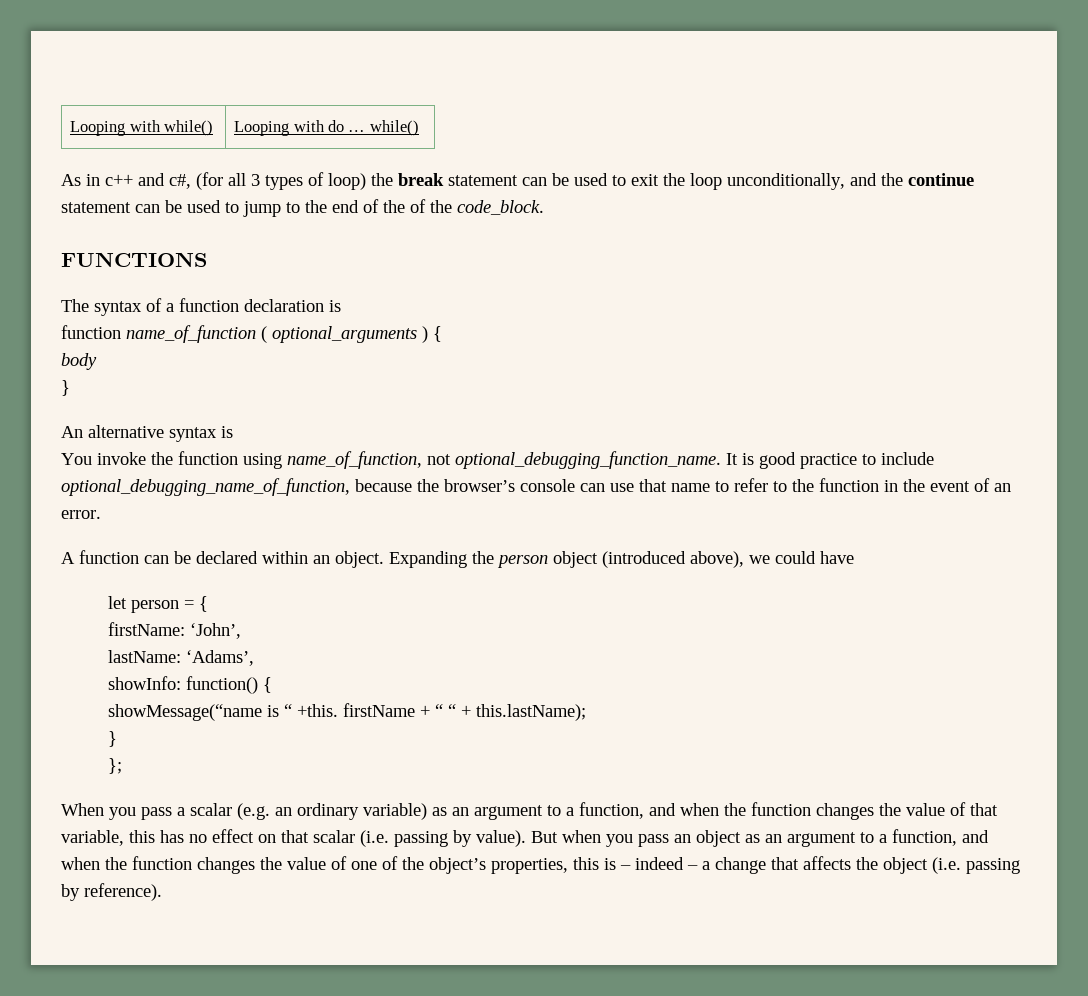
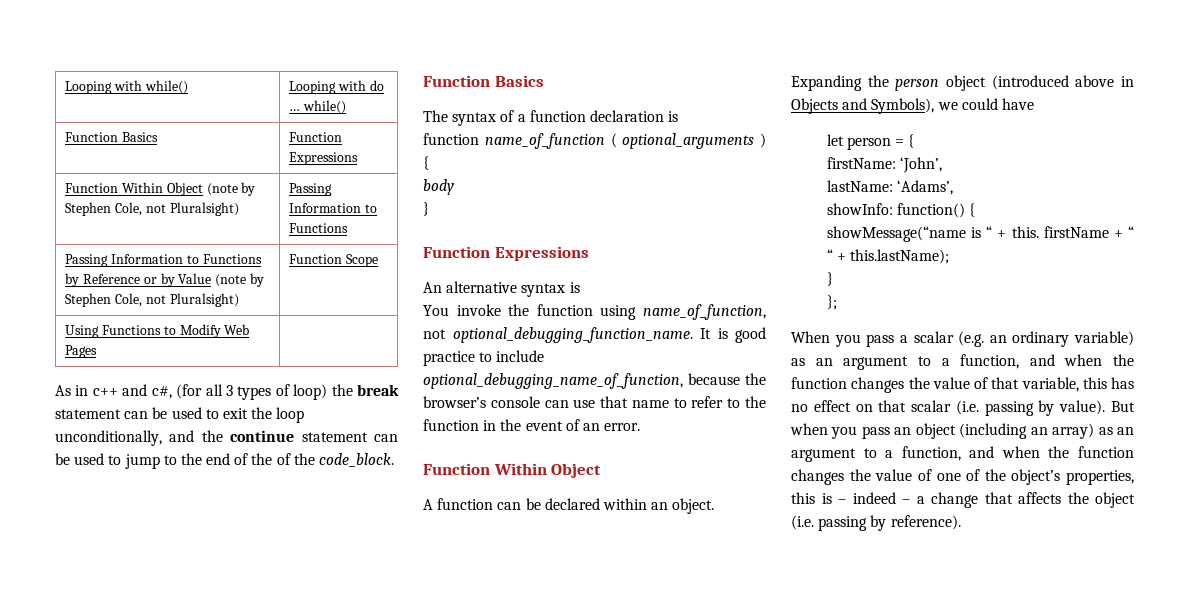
+ Function Basics | Function Expressions
+ Function Within Object (note by Stephen Cole, not Pluralsight) | Passing Information to Functions
+ Passing Information to Functions by Reference or by Value (note by Stephen Cole, not Pluralsight) | Function Scope
+ Using Functions to Modify Web Pages |
  As in c++ and c#, (for all 3 types of loop) the break statement can be used to exit the loop unconditionally, and the continue statement can be used to jump to the end of the of the code_block.
- FUNCTIONS
+ Function Basics
  body
  }
+ Function Expressions
  It is good practice to include optional_debugging_name_of_function, because the browser’s console can use that name to refer to the function in the event of an error.
+ Function Within Object
- Expanding the person object (introduced above), we could have
+ Expanding the person object (introduced above in Objects and Symbols), we could have
- showMessage(“name is “ +this. firstName + “ “ + this.lastName);
+ showMessage(“name is “ + this. firstName + “ “ + this.lastName);
- But when you pass an object as an argument to a function, and when the function changes the value of one of the object’s properties, this is – indeed – a change that affects the object (i.e. passing by reference).
+ But when you pass an object (including an array) as an argument to a function, and when the function changes the value of one of the object’s properties, this is – indeed – a change that affects the object (i.e. passing by reference).

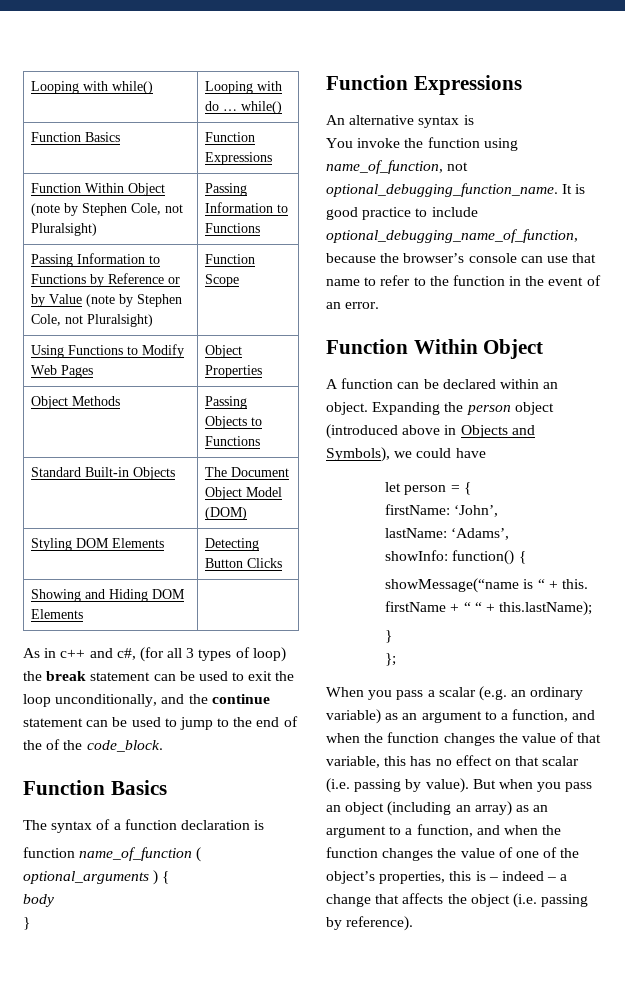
- Using Functions to Modify Web Pages |
+ Using Functions to Modify Web Pages | Object Properties
+ Object Methods | Passing Objects to Functions
+ Standard Built-in Objects | The Document Object Model (DOM)
+ Styling DOM Elements | Detecting Button Clicks
+ Showing and Hiding DOM Elements |

